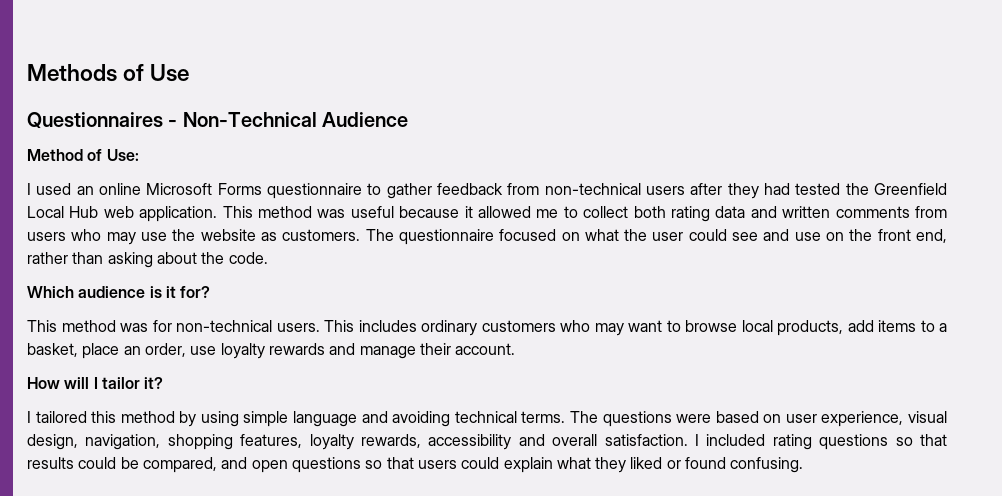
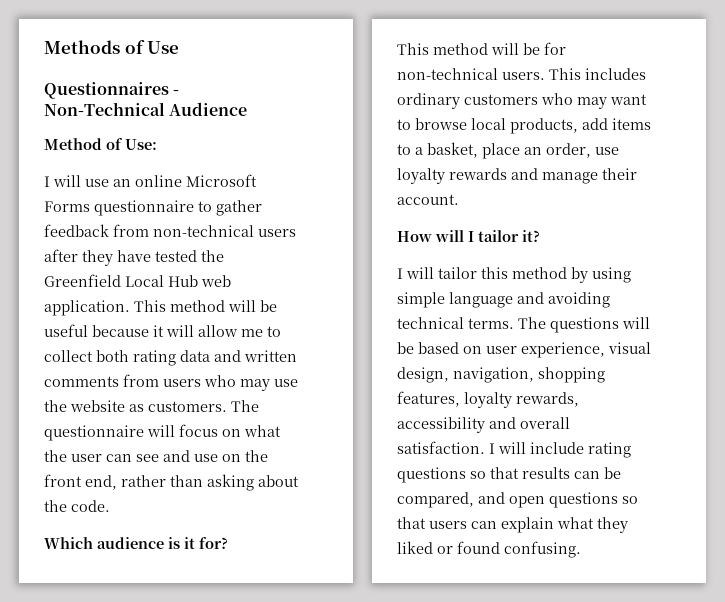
- I used an online Microsoft Forms questionnaire to gather feedback from non-technical users after they had tested the Greenfield Local Hub web application.
+ I will use an online Microsoft Forms questionnaire to gather feedback from non-technical users after they have tested the Greenfield Local Hub web application.
- This method was useful because it allowed me to collect both rating data and written comments from users who may use the website as customers.
+ This method will be useful because it will allow me to collect both rating data and written comments from users who may use the website as customers.
- The questionnaire focused on what the user could see and use on the front end, rather than asking about the code.
+ The questionnaire will focus on what the user can see and use on the front end, rather than asking about the code.
- This method was for non-technical users.
+ This method will be for non-technical users.
- I tailored this method by using simple language and avoiding technical terms.
+ I will tailor this method by using simple language and avoiding technical terms.
- The questions were based on user experience, visual design, navigation, shopping features, loyalty rewards, accessibility and overall satisfaction.
+ The questions will be based on user experience, visual design, navigation, shopping features, loyalty rewards, accessibility and overall satisfaction.
- I included rating questions so that results could be compared, and open questions so that users could explain what they liked or found confusing.
+ I will include rating questions so that results can be compared, and open questions so that users can explain what they liked or found confusing.

